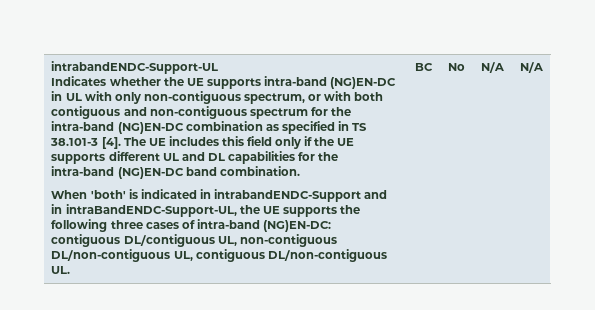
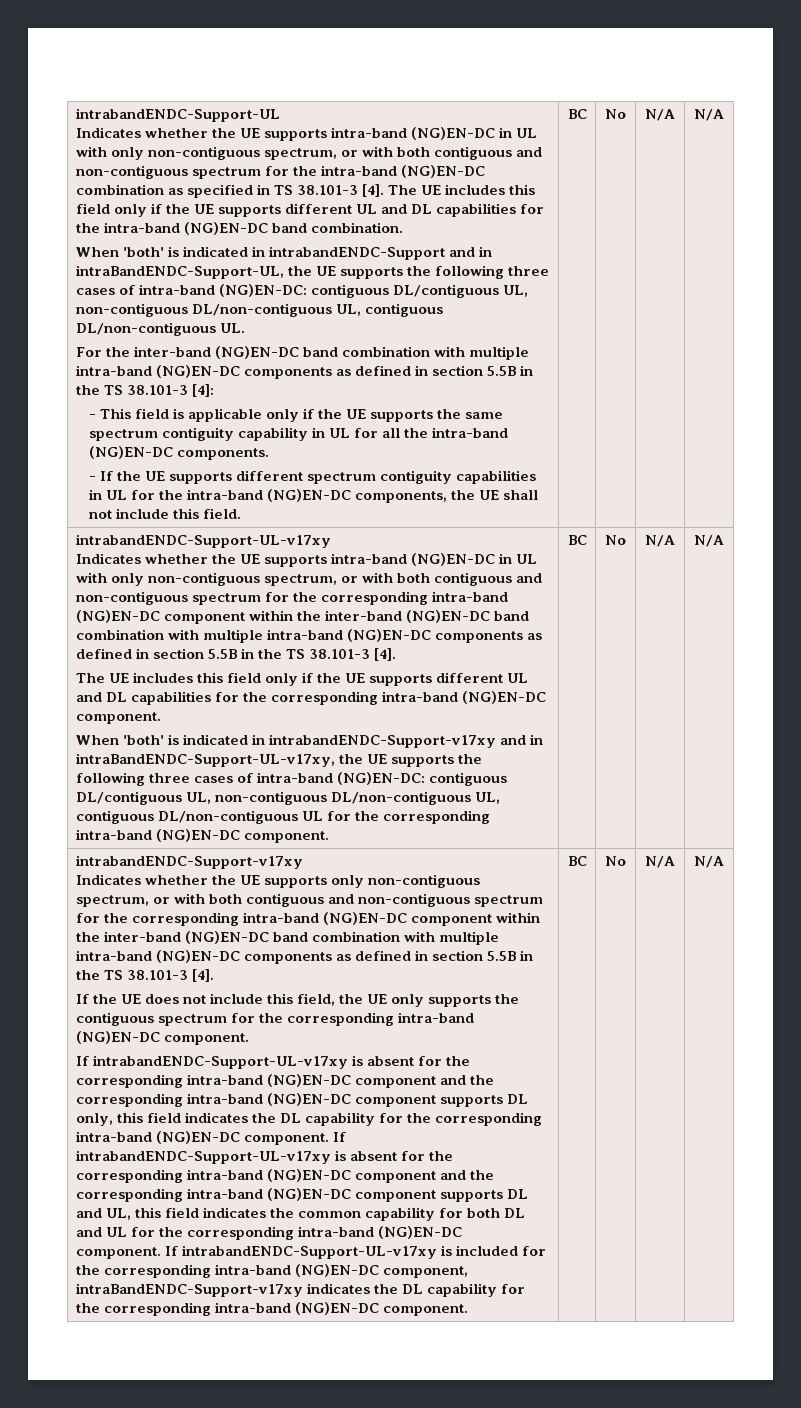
+ For the inter-band (NG)EN-DC band combination with multiple intra-band (NG)EN-DC components as defined in section 5.5B in the TS 38.101-3 [4]:
+ - This field is applicable only if the UE supports the same spectrum contiguity capability in UL for all the intra-band (NG)EN-DC components.
+ - If the UE supports different spectrum contiguity capabilities in UL for the intra-band (NG)EN-DC components, the UE shall not include this field. | BC | No | N/A | N/A
+ intrabandENDC-Support-UL-v17xy
+ Indicates whether the UE supports intra-band (NG)EN-DC in UL with only non-contiguous spectrum, or with both contiguous and non-contiguous spectrum for the corresponding intra-band (NG)EN-DC component within the inter-band (NG)EN-DC band combination with multiple intra-band (NG)EN-DC components as defined in section 5.5B in the TS 38.101-3 [4].
+ The UE includes this field only if the UE supports different UL and DL capabilities for the corresponding intra-band (NG)EN-DC component.
+ When 'both' is indicated in intrabandENDC-Support-v17xy and in intraBandENDC-Support-UL-v17xy, the UE supports the following three cases of intra-band (NG)EN-DC: contiguous DL/contiguous UL, non-contiguous DL/non-contiguous UL, contiguous DL/non-contiguous UL for the corresponding intra-band (NG)EN-DC component. | BC | No | N/A | N/A
+ intrabandENDC-Support-v17xy
+ Indicates whether the UE supports only non-contiguous spectrum, or with both contiguous and non-contiguous spectrum for the corresponding intra-band (NG)EN-DC component within the inter-band (NG)EN-DC band combination with multiple intra-band (NG)EN-DC components as defined in section 5.5B in the TS 38.101-3 [4].
+ If the UE does not include this field, the UE only supports the contiguous spectrum for the corresponding intra-band (NG)EN-DC component.
+ If intrabandENDC-Support-UL-v17xy is absent for the corresponding intra-band (NG)EN-DC component and the corresponding intra-band (NG)EN-DC component supports DL only, this field indicates the DL capability for the corresponding intra-band (NG)EN-DC component. If intrabandENDC-Support-UL-v17xy is absent for the corresponding intra-band (NG)EN-DC component and the corresponding intra-band (NG)EN-DC component supports DL and UL, this field indicates the common capability for both DL and UL for the corresponding intra-band (NG)EN-DC component. If intrabandENDC-Support-UL-v17xy is included for the corresponding intra-band (NG)EN-DC component, intraBandENDC-Support-v17xy indicates the DL capability for the corresponding intra-band (NG)EN-DC component.

